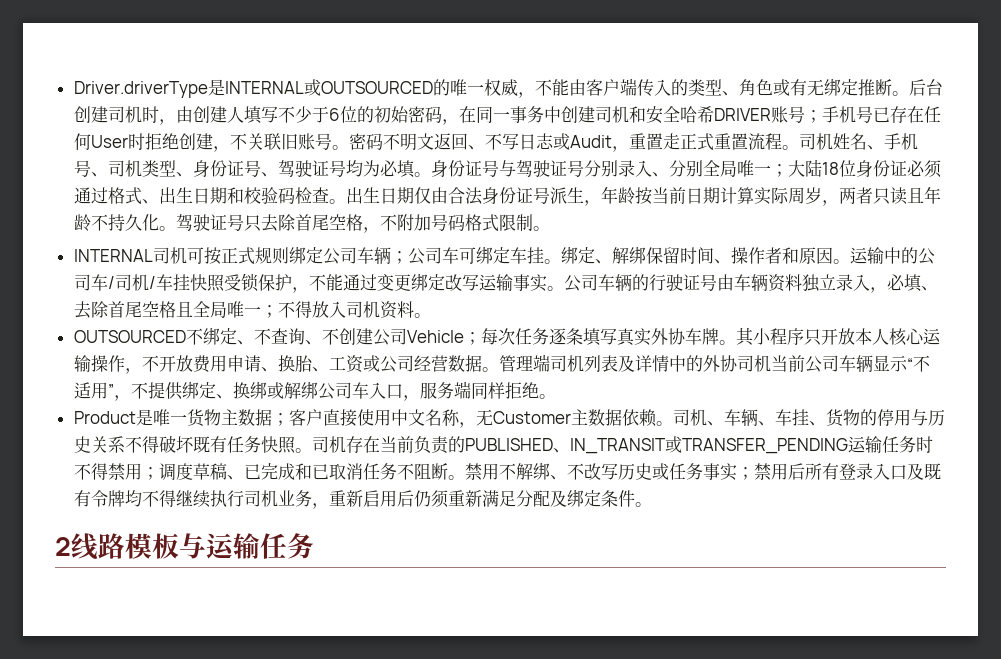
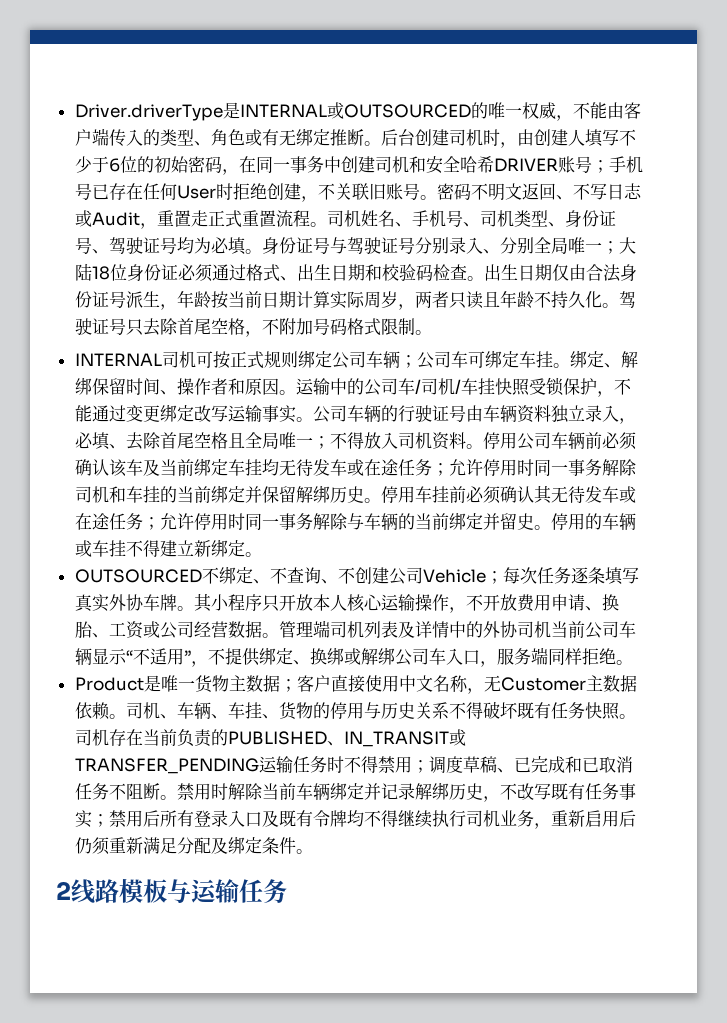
+ 停用公司车辆前必须确认该车及当前绑定车挂均无待发车或在途任务；允许停用时同一事务解除司机和车挂的当前绑定并保留解绑历史。停用车挂前必须确认其无待发车或在途任务；允许停用时同一事务解除与车辆的当前绑定并留史。停用的车辆或车挂不得建立新绑定。
- 禁用不解绑、不改写历史或任务事实；禁用后所有登录入口及既有令牌均不得继续执行司机业务，重新启用后仍须重新满足分配及绑定条件。
+ 禁用时解除当前车辆绑定并记录解绑历史，不改写既有任务事实；禁用后所有登录入口及既有令牌均不得继续执行司机业务，重新启用后仍须重新满足分配及绑定条件。

